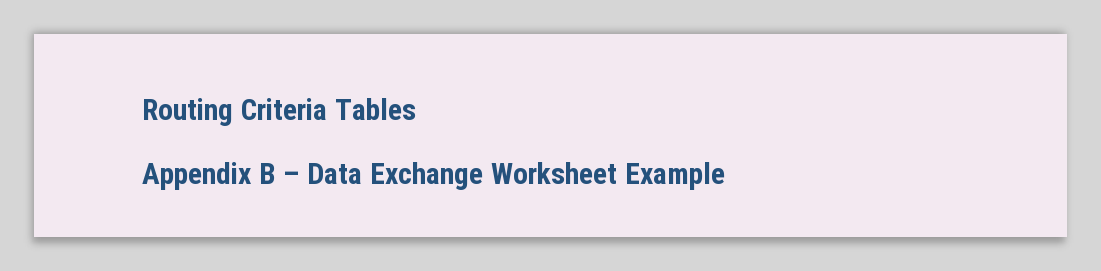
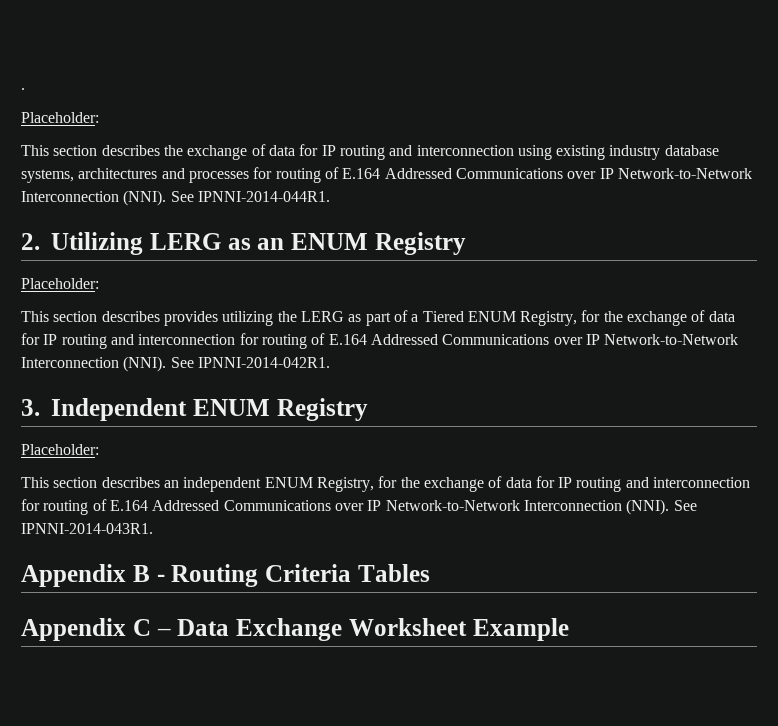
- Routing Criteria Tables
+ .
+ Placeholder:
+ This section describes the exchange of data for IP routing and interconnection using existing industry database systems, architectures and processes for routing of E.164 Addressed Communications over IP Network-to-Network Interconnection (NNI). See IPNNI-2014-044R1.
+ 2. Utilizing LERG as an ENUM Registry
+ Placeholder:
+ This section describes provides utilizing the LERG as part of a Tiered ENUM Registry, for the exchange of data for IP routing and interconnection for routing of E.164 Addressed Communications over IP Network-to-Network Interconnection (NNI). See IPNNI-2014-042R1.
+ 3. Independent ENUM Registry
+ Placeholder:
+ This section describes an independent ENUM Registry, for the exchange of data for IP routing and interconnection for routing of E.164 Addressed Communications over IP Network-to-Network Interconnection (NNI). See IPNNI-2014-043R1.
+ Appendix B - Routing Criteria Tables
- Appendix B – Data Exchange Worksheet Example
+ Appendix C – Data Exchange Worksheet Example

